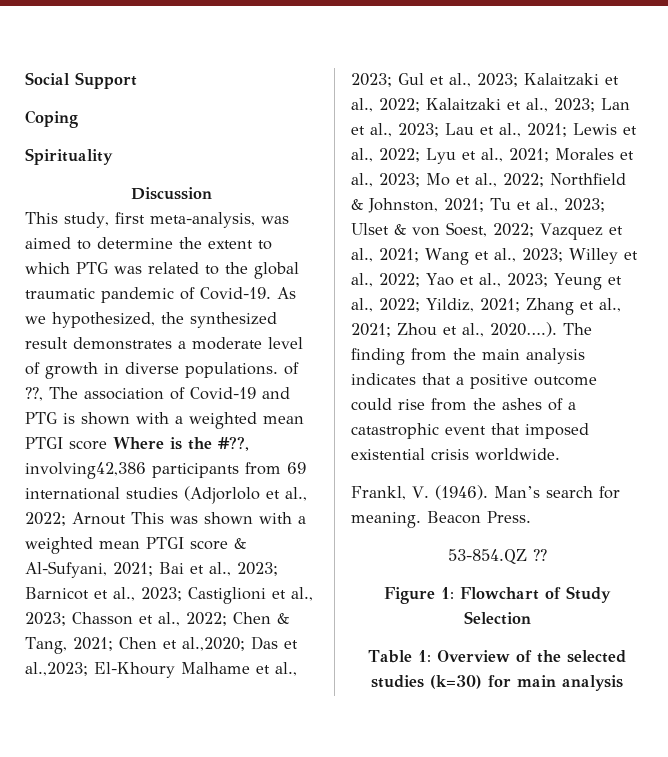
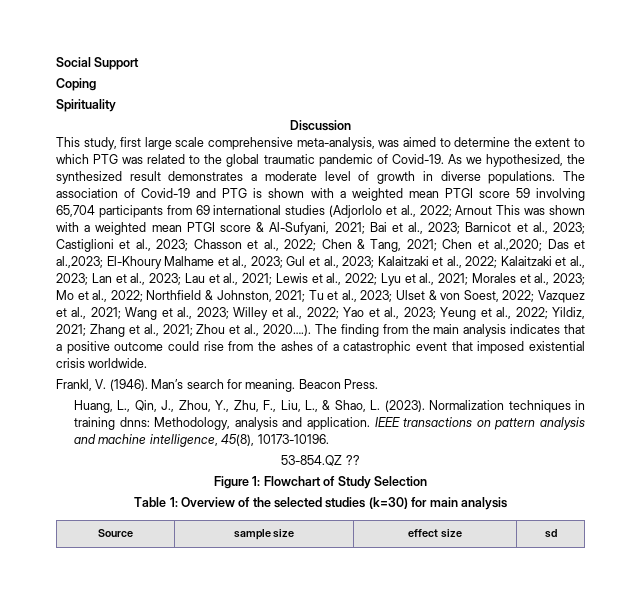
- This study, first meta-analysis, was aimed to determine the extent to which PTG was related to the global traumatic pandemic of Covid-19.
+ This study, first large scale comprehensive meta-analysis, was aimed to determine the extent to which PTG was related to the global traumatic pandemic of Covid-19.
- As we hypothesized, the synthesized result demonstrates a moderate level of growth in diverse populations. of ??, The association of Covid-19 and PTG is shown with a weighted mean PTGI score Where is the #??, involving42,386 participants from 69 international studies (Adjorlolo et al., 2022;
+ As we hypothesized, the synthesized result demonstrates a moderate level of growth in diverse populations. The association of Covid-19 and PTG is shown with a weighted mean PTGI score 59 involving 65,704 participants from 69 international studies (Adjorlolo et al., 2022;
+ Huang, L., Qin, J., Zhou, Y., Zhu, F., Liu, L., & Shao, L. (2023). Normalization techniques in training dnns: Methodology, analysis and application. IEEE transactions on pattern analysis and machine intelligence, 45(8), 10173-10196.
+ Source | sample size | effect size | sd

